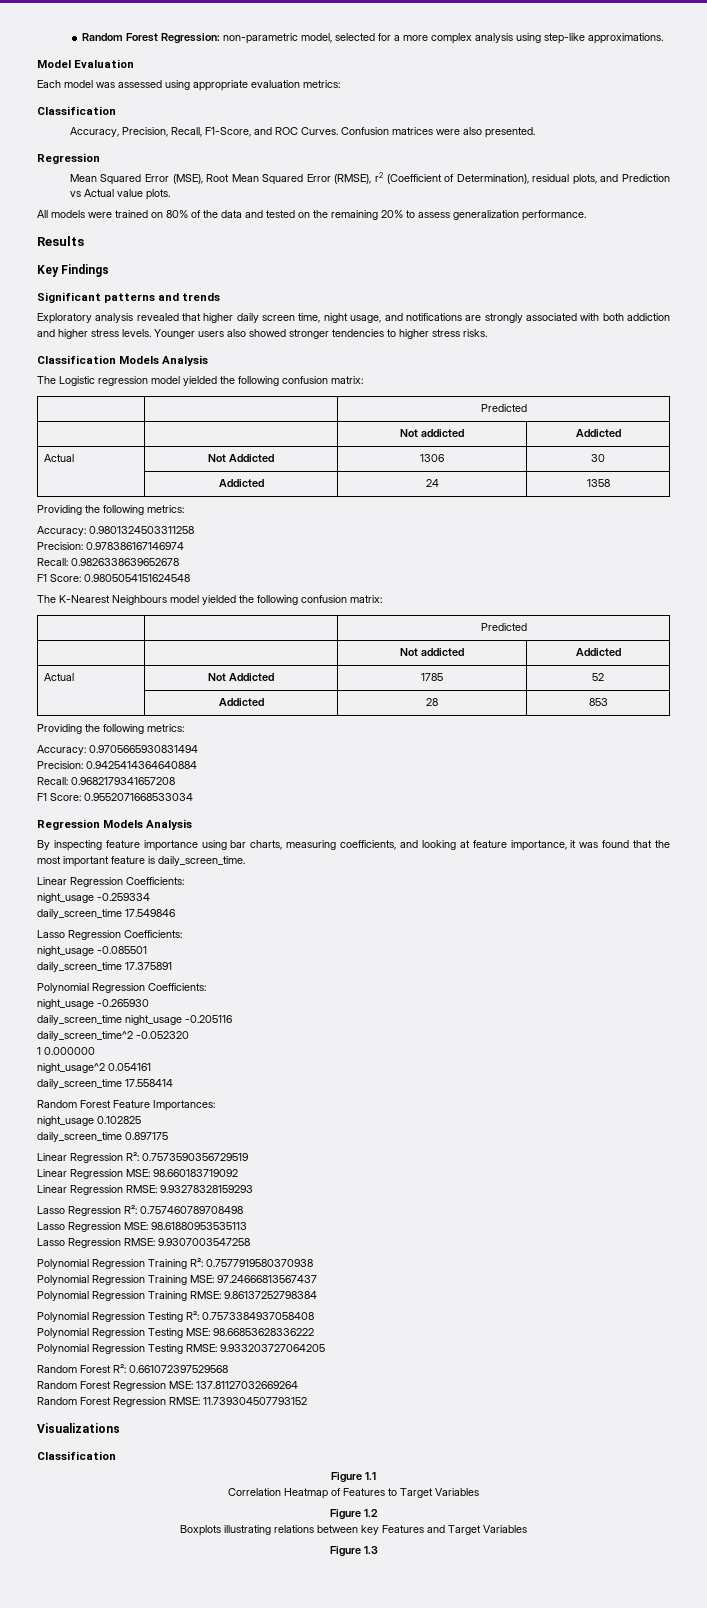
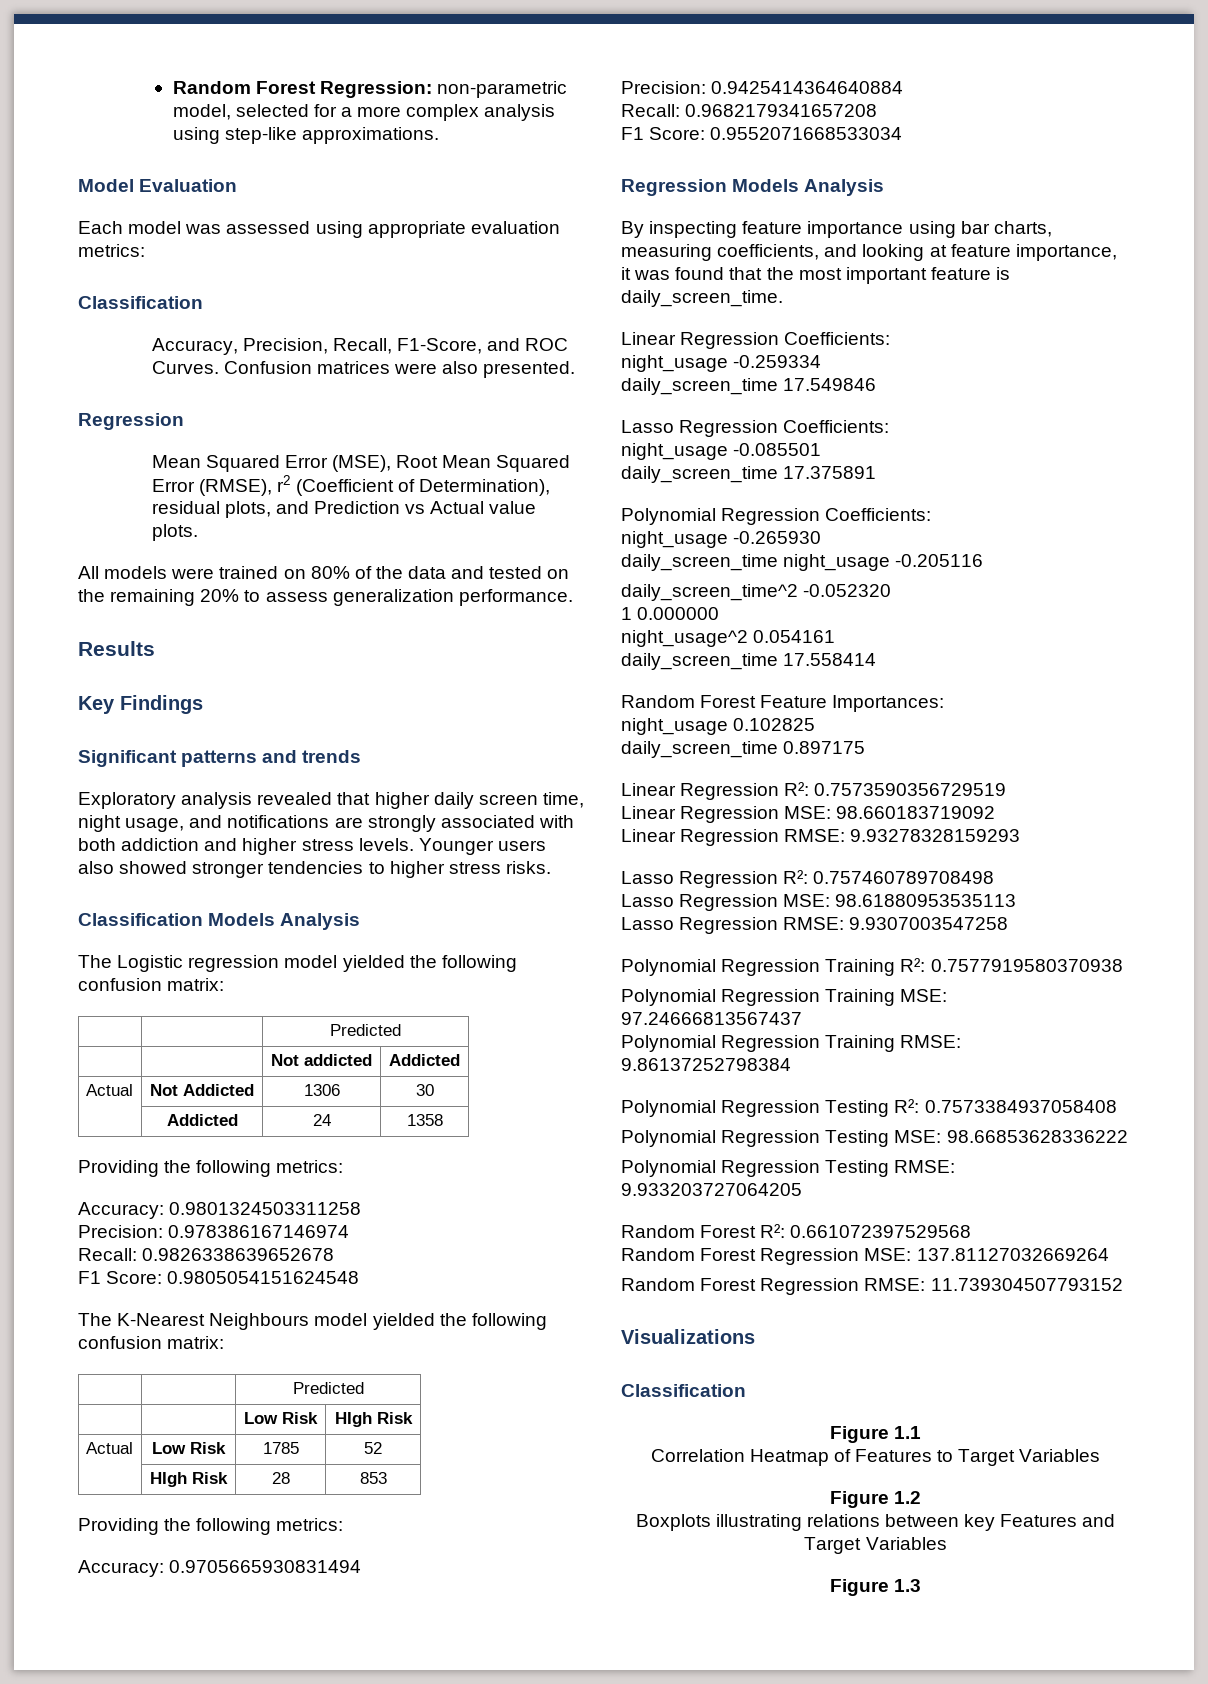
  The K-Nearest Neighbours model yielded the following confusion matrix:
  | | Predicted
- | | Not addicted | Addicted
- Actual | Not Addicted | 1785 | 52
+ | | Low Risk | HIgh Risk
+ Actual | Low Risk | 1785 | 52
- | Addicted | 28 | 853
+ | HIgh Risk | 28 | 853

